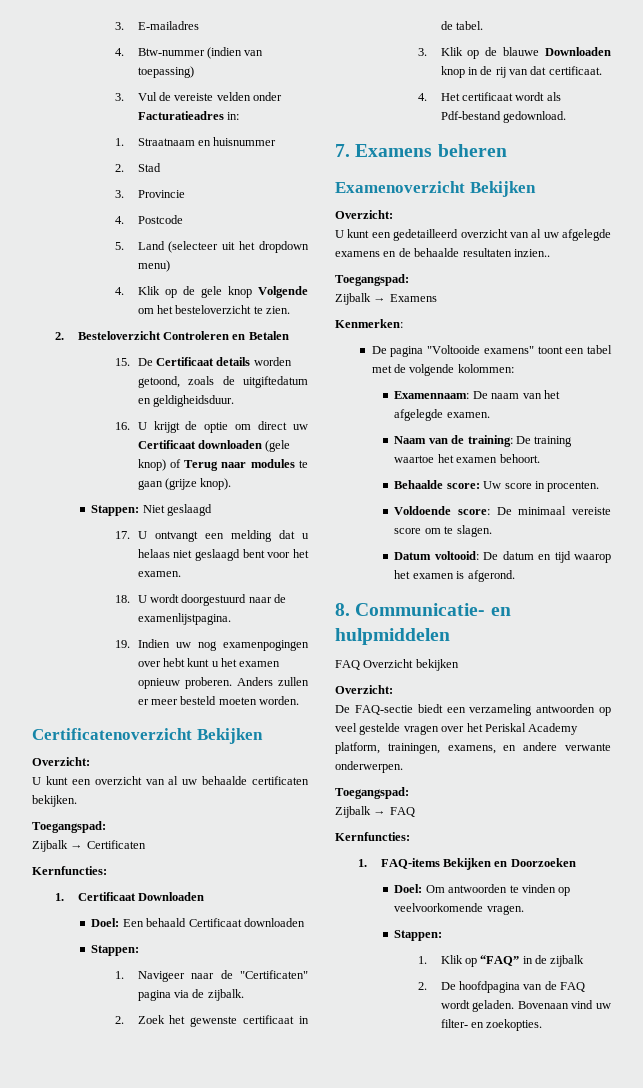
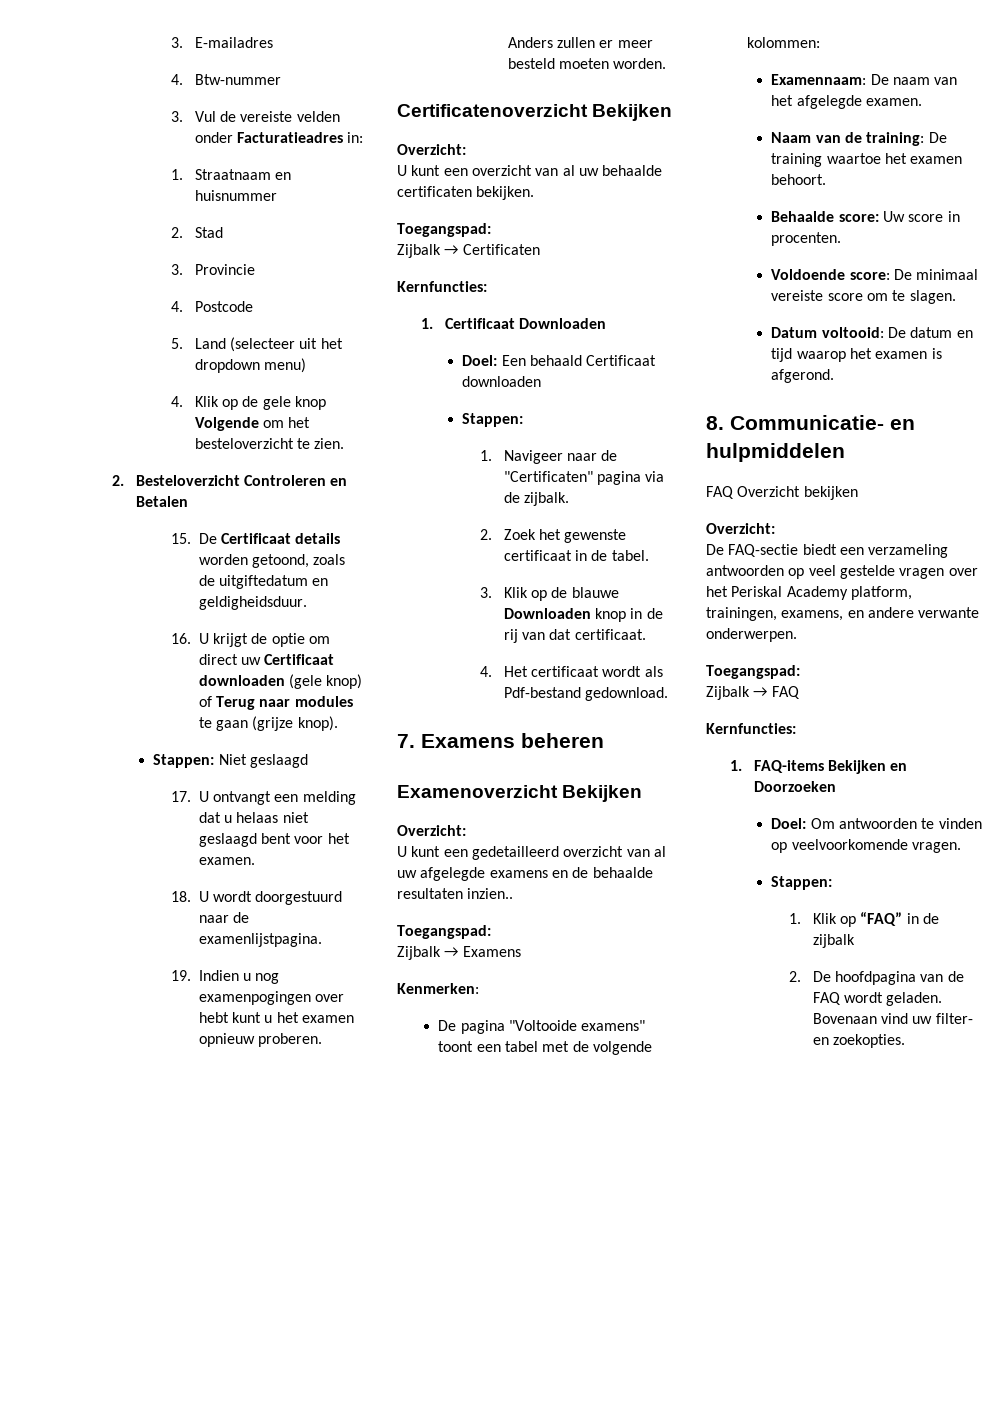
- 4. Btw-nummer (indien van toepassing)
+ 4. Btw-nummer
- 19. Indien uw nog examenpogingen over hebt kunt u het examen opnieuw proberen.
+ 19. Indien u nog examenpogingen over hebt kunt u het examen opnieuw proberen.

